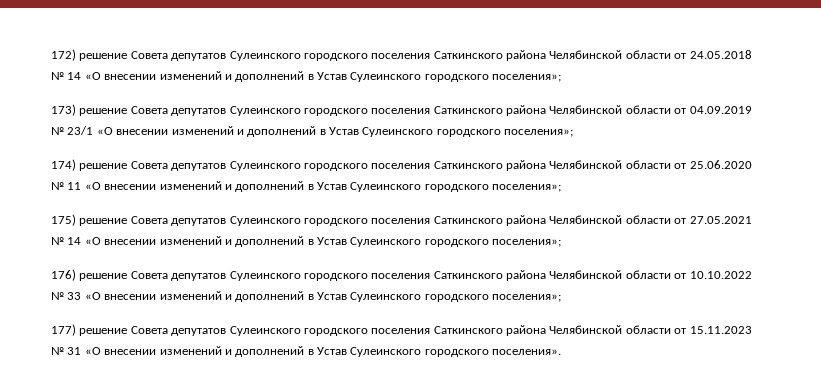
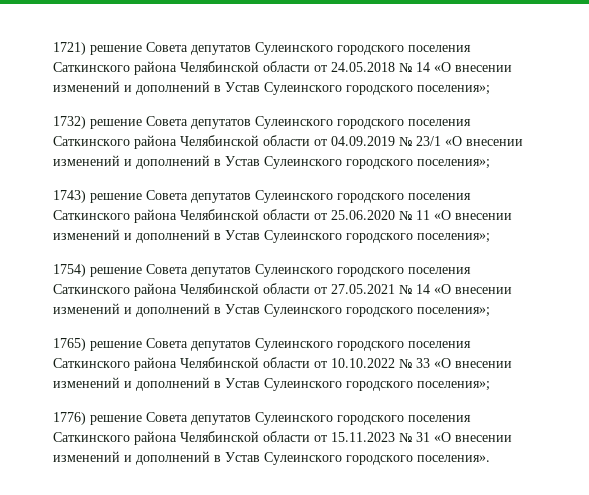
- 172) решение Совета депутатов Сулеинского городского поселения Саткинского района Челябинской области от 24.05.2018 № 14 «О внесении изменений и дополнений в Устав Сулеинского городского поселения»;
+ 1721) решение Совета депутатов Сулеинского городского поселения Саткинского района Челябинской области от 24.05.2018 № 14 «О внесении изменений и дополнений в Устав Сулеинского городского поселения»;
- 173) решение Совета депутатов Сулеинского городского поселения Саткинского района Челябинской области от 04.09.2019 № 23/1 «О внесении изменений и дополнений в Устав Сулеинского городского поселения»;
+ 1732) решение Совета депутатов Сулеинского городского поселения Саткинского района Челябинской области от 04.09.2019 № 23/1 «О внесении изменений и дополнений в Устав Сулеинского городского поселения»;
- 174) решение Совета депутатов Сулеинского городского поселения Саткинского района Челябинской области от 25.06.2020 № 11 «О внесении изменений и дополнений в Устав Сулеинского городского поселения»;
+ 1743) решение Совета депутатов Сулеинского городского поселения Саткинского района Челябинской области от 25.06.2020 № 11 «О внесении изменений и дополнений в Устав Сулеинского городского поселения»;
- 175) решение Совета депутатов Сулеинского городского поселения Саткинского района Челябинской области от 27.05.2021 № 14 «О внесении изменений и дополнений в Устав Сулеинского городского поселения»;
+ 1754) решение Совета депутатов Сулеинского городского поселения Саткинского района Челябинской области от 27.05.2021 № 14 «О внесении изменений и дополнений в Устав Сулеинского городского поселения»;
- 176) решение Совета депутатов Сулеинского городского поселения Саткинского района Челябинской области от 10.10.2022 № 33 «О внесении изменений и дополнений в Устав Сулеинского городского поселения»;
+ 1765) решение Совета депутатов Сулеинского городского поселения Саткинского района Челябинской области от 10.10.2022 № 33 «О внесении изменений и дополнений в Устав Сулеинского городского поселения»;
- 177) решение Совета депутатов Сулеинского городского поселения Саткинского района Челябинской области от 15.11.2023 № 31 «О внесении изменений и дополнений в Устав Сулеинского городского поселения».
+ 1776) решение Совета депутатов Сулеинского городского поселения Саткинского района Челябинской области от 15.11.2023 № 31 «О внесении изменений и дополнений в Устав Сулеинского городского поселения».

